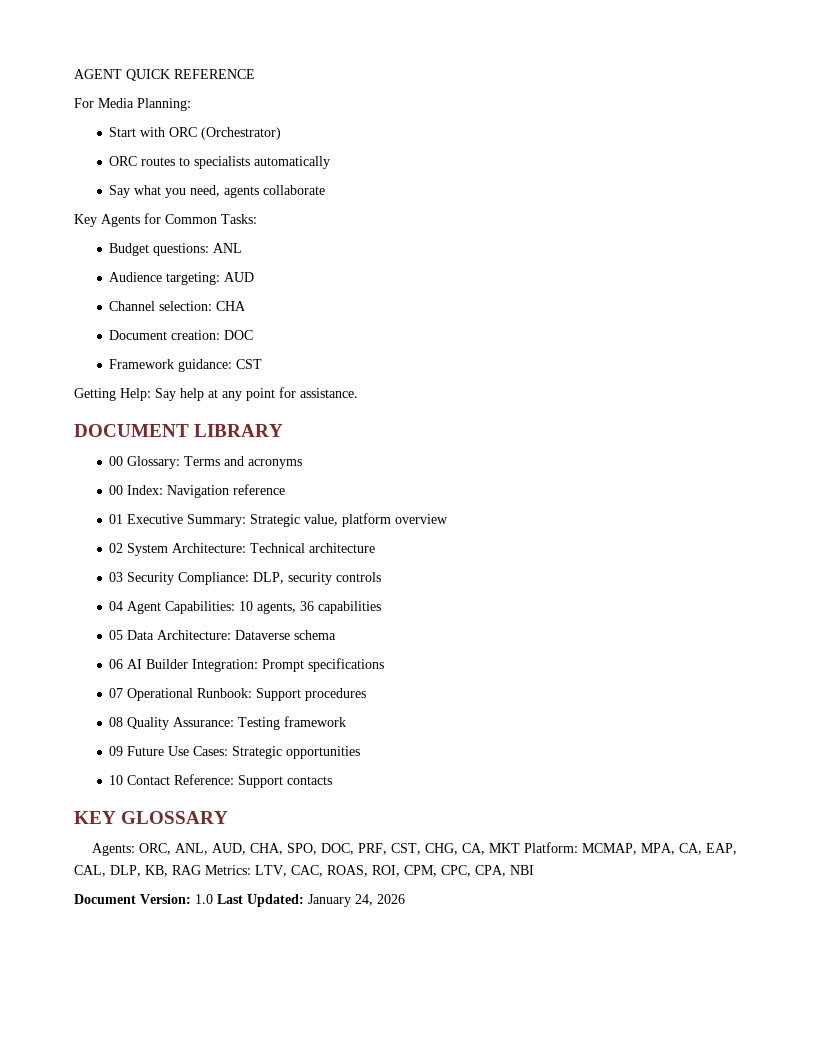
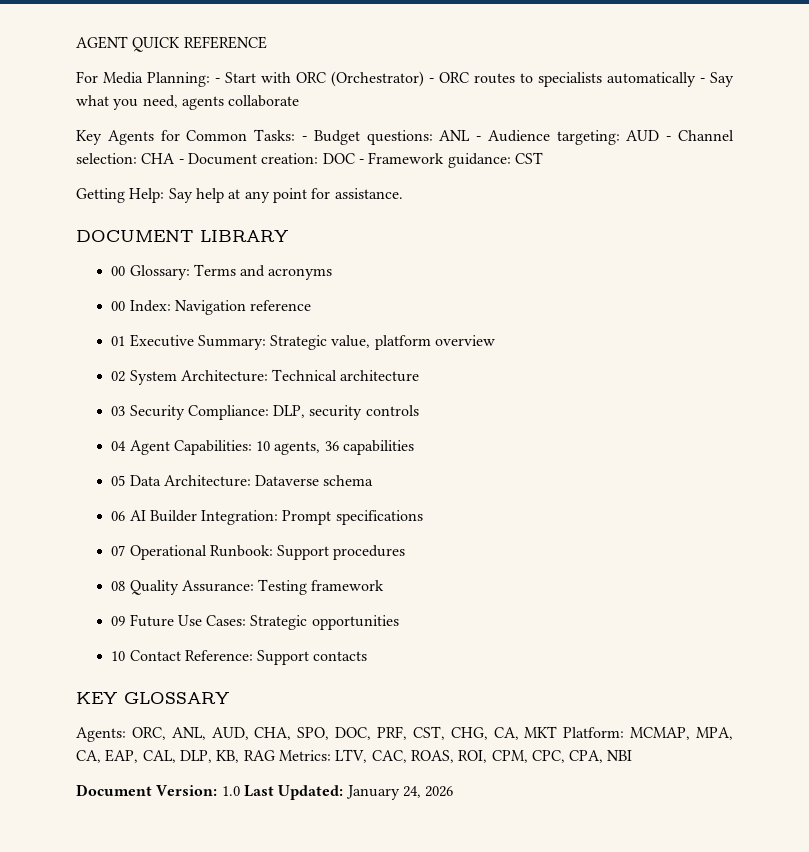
- For Media Planning:
- Start with ORC (Orchestrator)
- ORC routes to specialists automatically
- Say what you need, agents collaborate
+ For Media Planning: - Start with ORC (Orchestrator) - ORC routes to specialists automatically - Say what you need, agents collaborate
- Key Agents for Common Tasks:
- Budget questions: ANL
- Audience targeting: AUD
- Channel selection: CHA
- Document creation: DOC
- Framework guidance: CST
+ Key Agents for Common Tasks: - Budget questions: ANL - Audience targeting: AUD - Channel selection: CHA - Document creation: DOC - Framework guidance: CST

